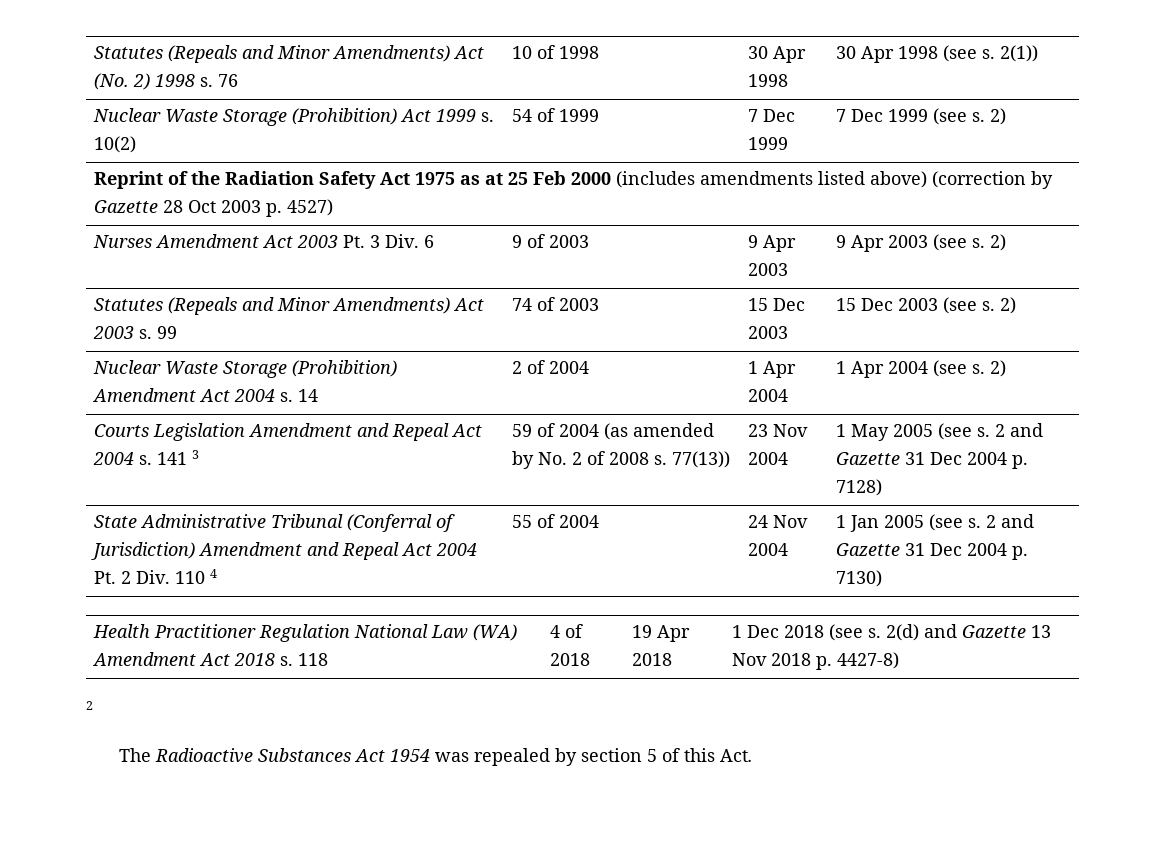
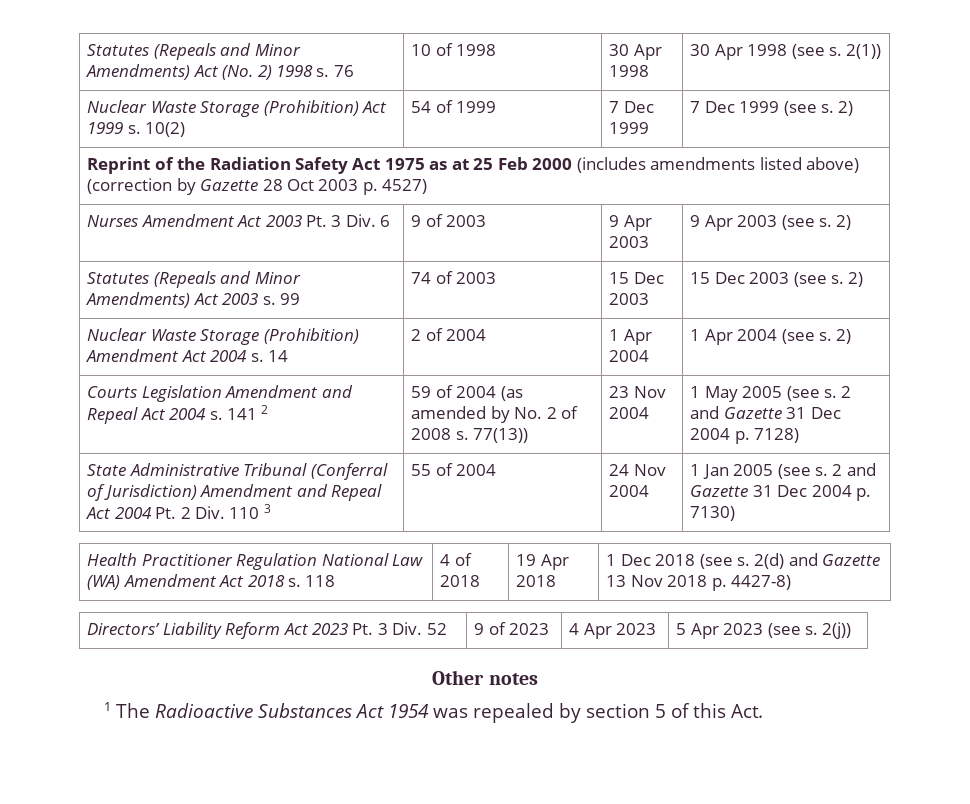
- Courts Legislation Amendment and Repeal Act 2004 s. 141 3 | 59 of 2004 (as amended by No. 2 of 2008 s. 77(13)) | 23 Nov 2004 | 1 May 2005 (see s. 2 and Gazette 31 Dec 2004 p. 7128)
+ Courts Legislation Amendment and Repeal Act 2004 s. 141 2 | 59 of 2004 (as amended by No. 2 of 2008 s. 77(13)) | 23 Nov 2004 | 1 May 2005 (see s. 2 and Gazette 31 Dec 2004 p. 7128)
- State Administrative Tribunal (Conferral of Jurisdiction) Amendment and Repeal Act 2004 Pt. 2 Div. 110 4 | 55 of 2004 | 24 Nov 2004 | 1 Jan 2005 (see s. 2 and Gazette 31 Dec 2004 p. 7130)
+ State Administrative Tribunal (Conferral of Jurisdiction) Amendment and Repeal Act 2004 Pt. 2 Div. 110 3 | 55 of 2004 | 24 Nov 2004 | 1 Jan 2005 (see s. 2 and Gazette 31 Dec 2004 p. 7130)
  Health Practitioner Regulation National Law (WA) Amendment Act 2018 s. 118 | 4 of 2018 | 19 Apr 2018 | 1 Dec 2018 (see s. 2(d) and Gazette 13 Nov 2018 p. 4427-8)
- 2
- The Radioactive Substances Act 1954 was repealed by section 5 of this Act.
+ Directors’ Liability Reform Act 2023 Pt. 3 Div. 52 | 9 of 2023 | 4 Apr 2023 | 5 Apr 2023 (see s. 2(j))
+ Other notes
+ 1 The Radioactive Substances Act 1954 was repealed by section 5 of this Act.

